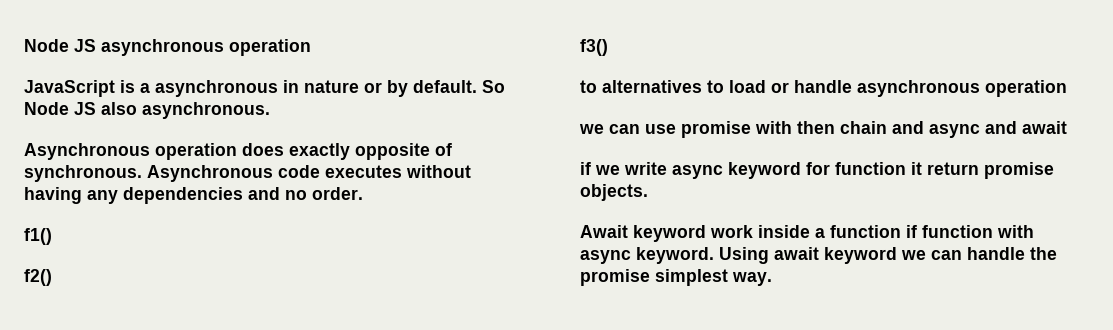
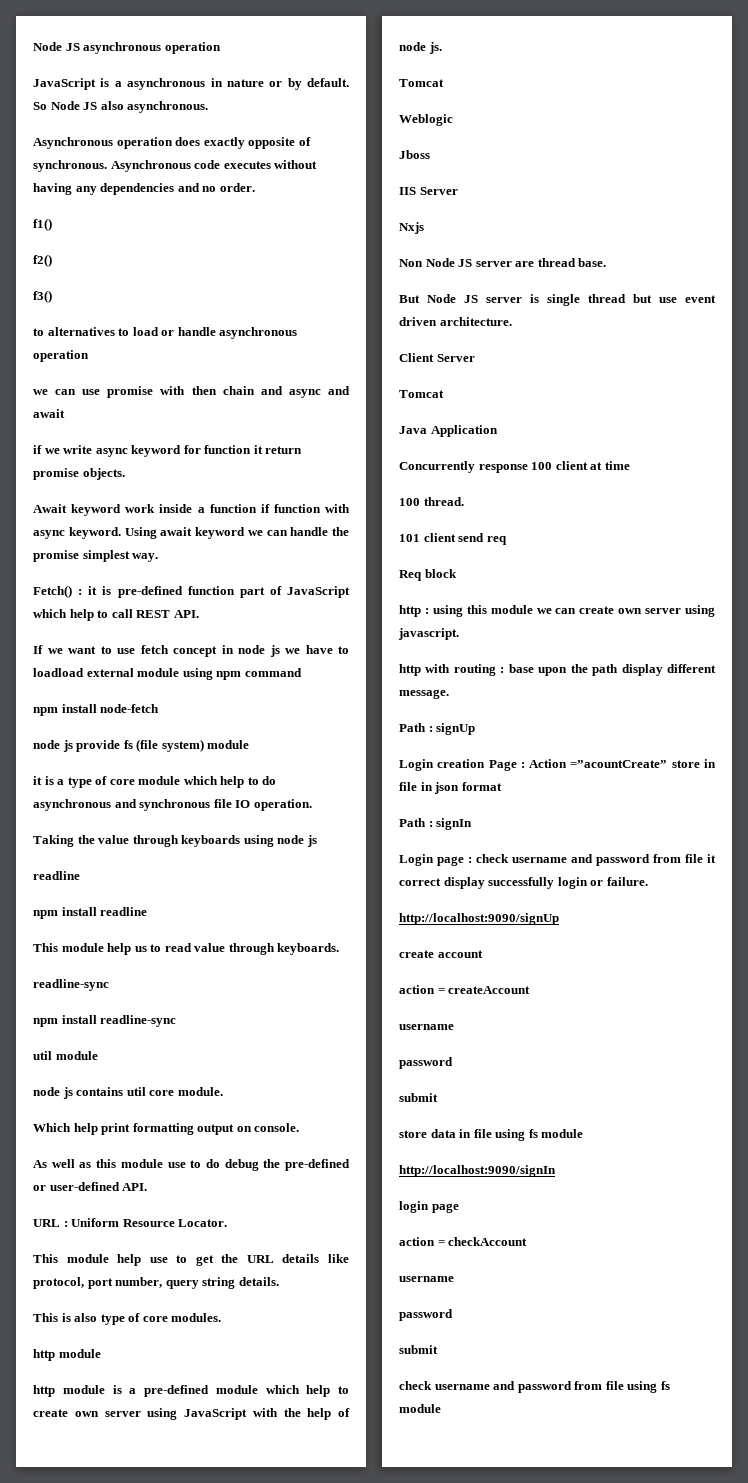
+ Fetch() : it is pre-defined function part of JavaScript which help to call REST API.
+ If we want to use fetch concept in node js we have to loadload external module using npm command
+ npm install node-fetch
+ node js provide fs (file system) module
+ it is a type of core module which help to do asynchronous and synchronous file IO operation.
+ Taking the value through keyboards using node js
+ readline
+ npm install readline
+ This module help us to read value through keyboards.
+ readline-sync
+ npm install readline-sync
+ util module
+ node js contains util core module.
+ Which help print formatting output on console.
+ As well as this module use to do debug the pre-defined or user-defined API.
+ URL : Uniform Resource Locator.
+ This module help use to get the URL details like protocol, port number, query string details.
+ This is also type of core modules.
+ http module
+ http module is a pre-defined module which help to create own server using JavaScript with the help of node js.
+ Tomcat
+ Weblogic
+ Jboss
+ IIS Server
+ Nxjs
+ Non Node JS server are thread base.
+ But Node JS server is single thread but use event driven architecture.
+ Client Server
+ Tomcat
+ Java Application
+ Concurrently response 100 client at time
+ 100 thread.
+ 101 client send req
+ Req block
+ http : using this module we can create own server using javascript.
+ http with routing : base upon the path display different message.
+ Path : signUp
+ Login creation Page : Action =”acountCreate” store in file in json format
+ Path : signIn
+ Login page : check username and password from file it correct display successfully login or failure.
+ http://localhost:9090/signUp
+ create account
+ action = createAccount
+ username
+ password
+ submit
+ store data in file using fs module
+ http://localhost:9090/signIn
+ login page
+ action = checkAccount
+ username
+ password
+ submit
+ check username and password from file using fs module

